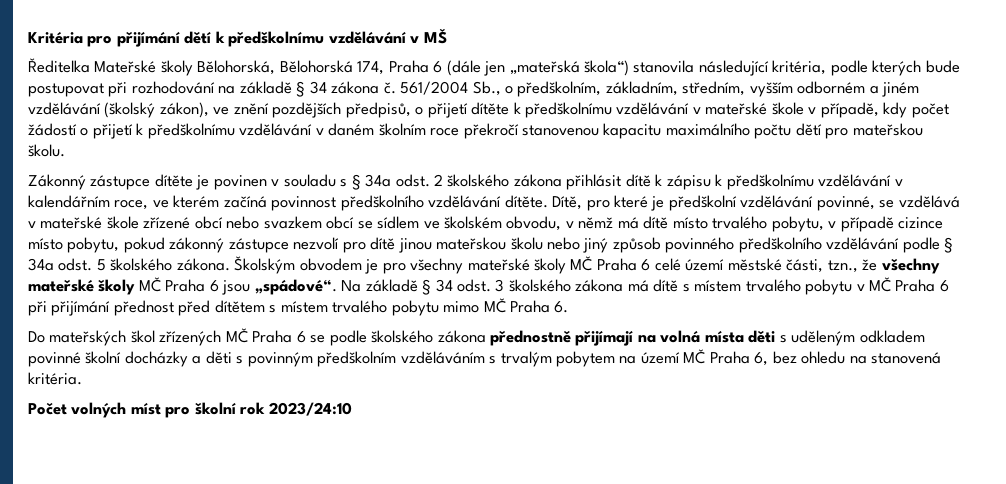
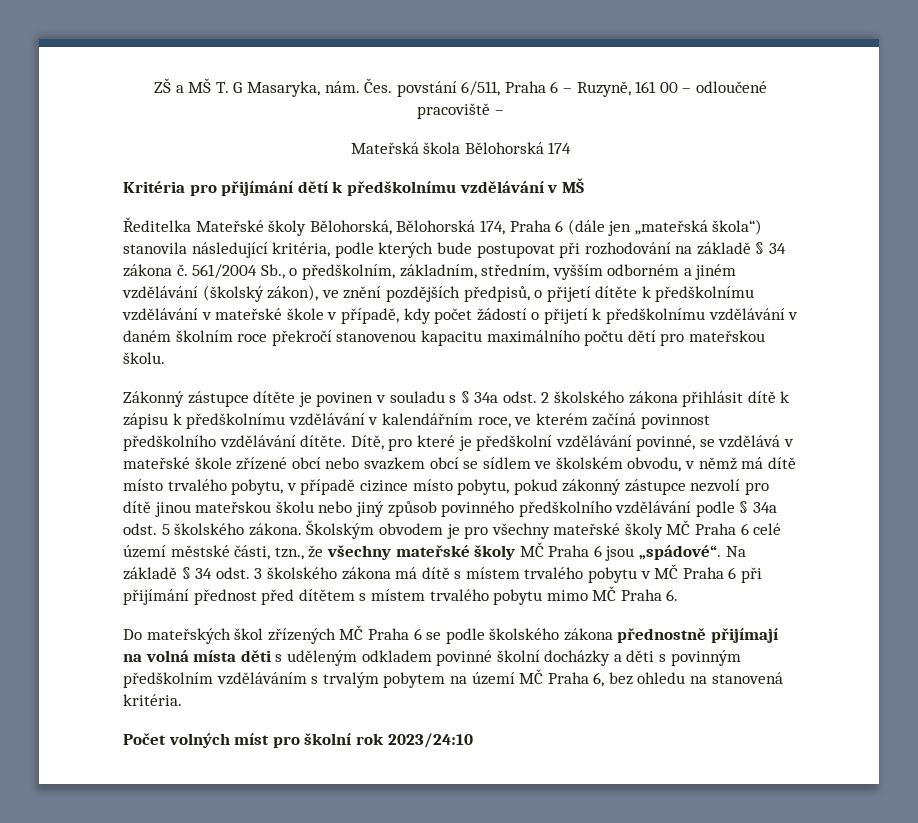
+ ZŠ a MŠ T. G Masaryka, nám. Čes. povstání 6/511, Praha 6 – Ruzyně, 161 00 – odloučené pracoviště –
+ Mateřská škola Bělohorská 174

